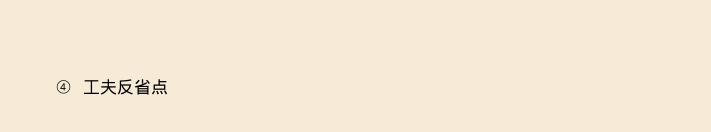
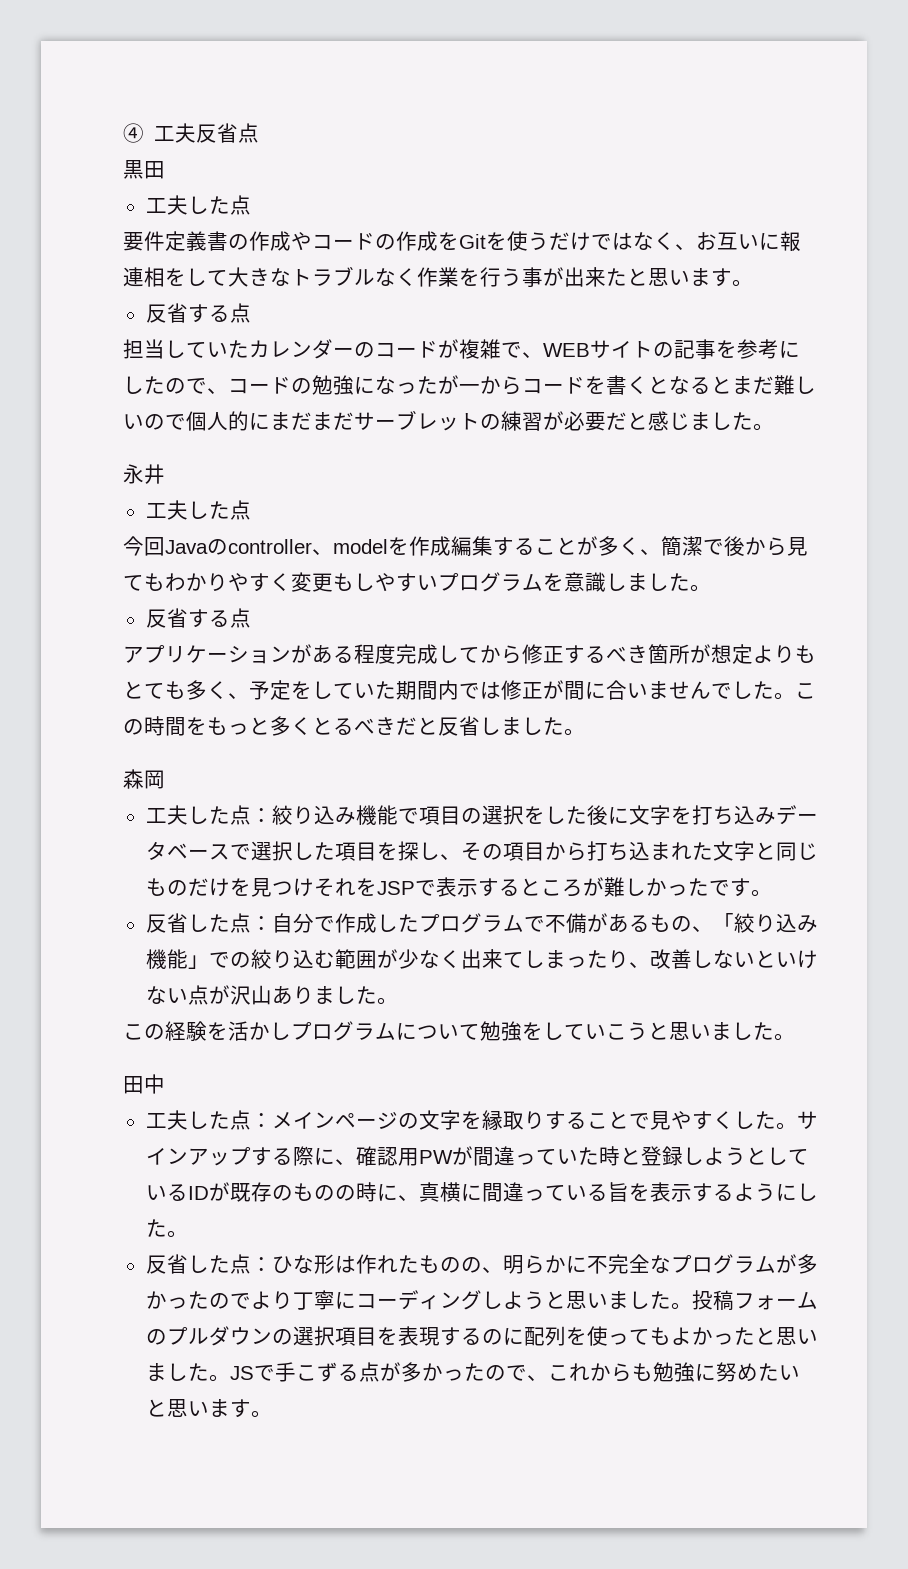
+ 黒田
+ 工夫した点
+ 要件定義書の作成やコードの作成をGitを使うだけではなく、お互いに報連相をして大きなトラブルなく作業を行う事が出来たと思います。
+ 反省する点
+ 担当していたカレンダーのコードが複雑で、WEBサイトの記事を参考にしたので、コードの勉強になったが一からコードを書くとなるとまだ難しいので個人的にまだまだサーブレットの練習が必要だと感じました。
+ 永井
+ 工夫した点
+ 今回Javaのcontroller、modelを作成編集することが多く、簡潔で後から見てもわかりやすく変更もしやすいプログラムを意識しました。
+ 反省する点
+ アプリケーションがある程度完成してから修正するべき箇所が想定よりもとても多く、予定をしていた期間内では修正が間に合いませんでした。この時間をもっと多くとるべきだと反省しました。
+ 森岡
+ 工夫した点：絞り込み機能で項目の選択をした後に文字を打ち込みデータベースで選択した項目を探し、その項目から打ち込まれた文字と同じものだけを見つけそれをJSPで表示するところが難しかったです。
+ 反省した点：自分で作成したプログラムで不備があるもの、「絞り込み機能」での絞り込む範囲が少なく出来てしまったり、改善しないといけない点が沢山ありました。
+ この経験を活かしプログラムについて勉強をしていこうと思いました。
+ 田中
+ 工夫した点：メインページの文字を縁取りすることで見やすくした。サインアップする際に、確認用PWが間違っていた時と登録しようとしているIDが既存のものの時に、真横に間違っている旨を表示するようにした。
+ 反省した点：ひな形は作れたものの、明らかに不完全なプログラムが多かったのでより丁寧にコーディングしようと思いました。投稿フォームのプルダウンの選択項目を表現するのに配列を使ってもよかったと思いました。JSで手こずる点が多かったので、これからも勉強に努めたいと思います。

